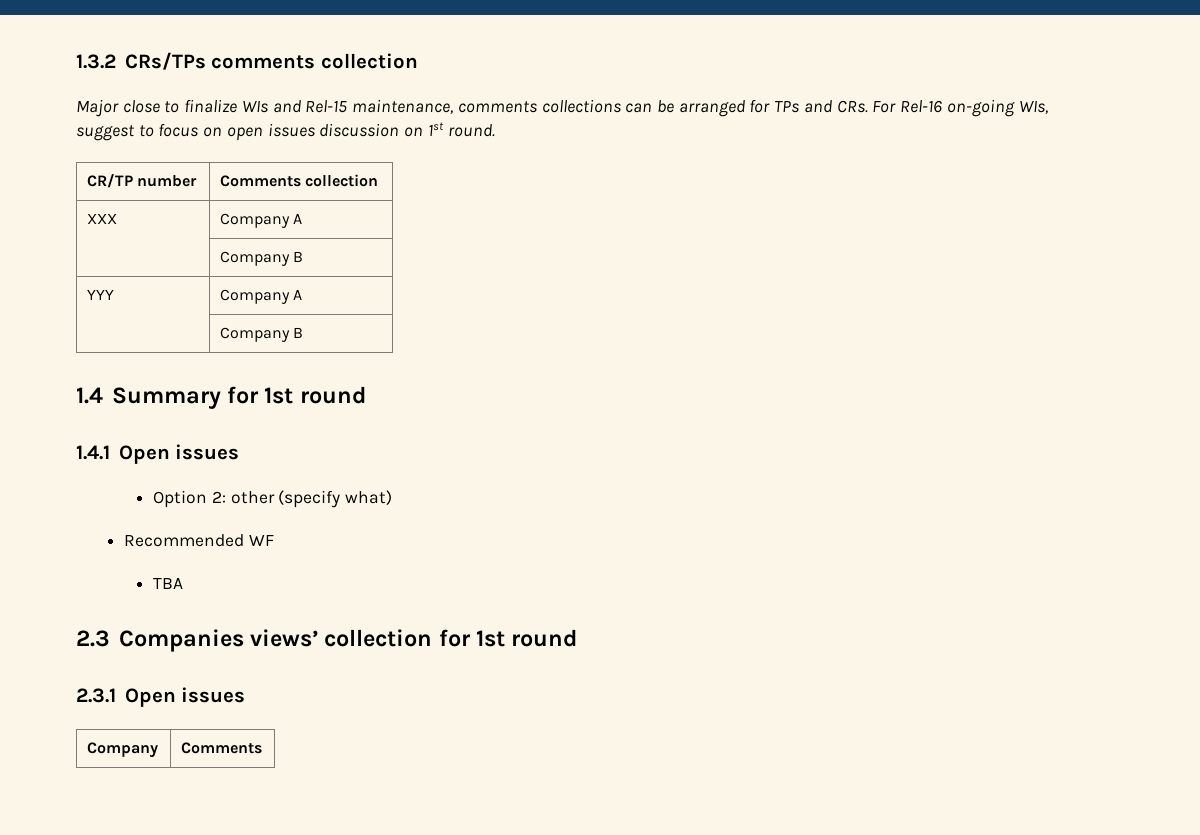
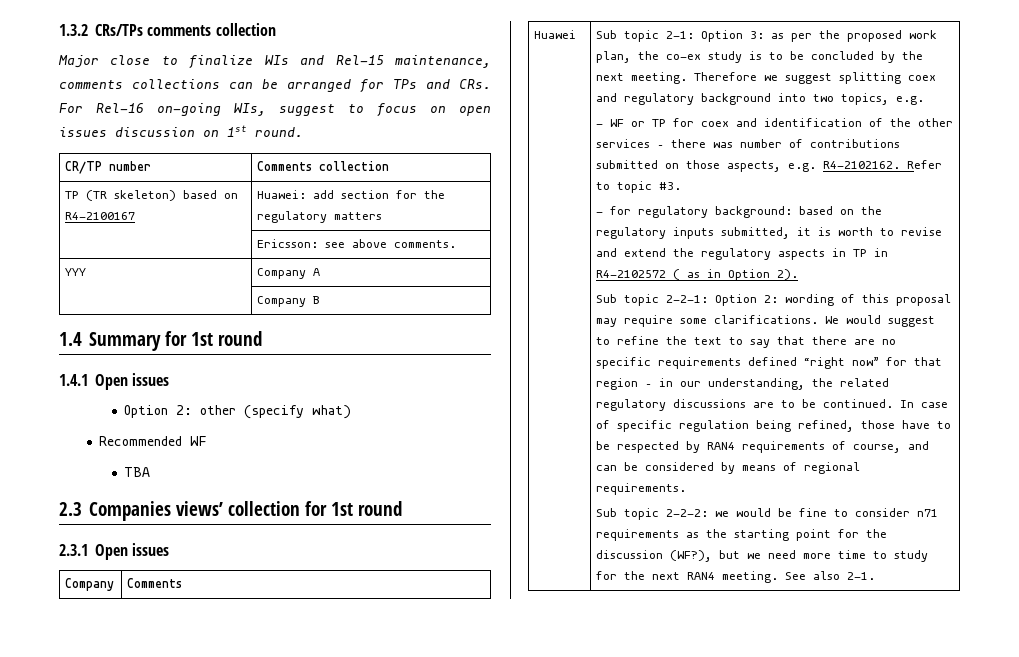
- XXX | Company A
- | Company B
+ TP (TR skeleton) based on R4-2100167 | Huawei: add section for the regulatory matters
+ | Ericsson: see above comments.
+ Huawei | Sub topic 2-1: Option 3: as per the proposed work plan, the co-ex study is to be concluded by the next meeting. Therefore we suggest splitting coex and regulatory background into two topics, e.g.
+ - WF or TP for coex and identification of the other services – there was number of contributions submitted on those aspects, e.g. R4-2102162. Refer to topic #3.
+ - for regulatory background: based on the regulatory inputs submitted, it is worth to revise and extend the regulatory aspects in TP in R4-2102572 ( as in Option 2).
+ Sub topic 2-2-1: Option 2: wording of this proposal may require some clarifications. We would suggest to refine the text to say that there are no specific requirements defined “right now” for that region – in our understanding, the related regulatory discussions are to be continued. In case of specific regulation being refined, those have to be respected by RAN4 requirements of course, and can be considered by means of regional requirements.
+ Sub topic 2-2-2: we would be fine to consider n71 requirements as the starting point for the discussion (WF?), but we need more time to study for the next RAN4 meeting. See also 2-1.

